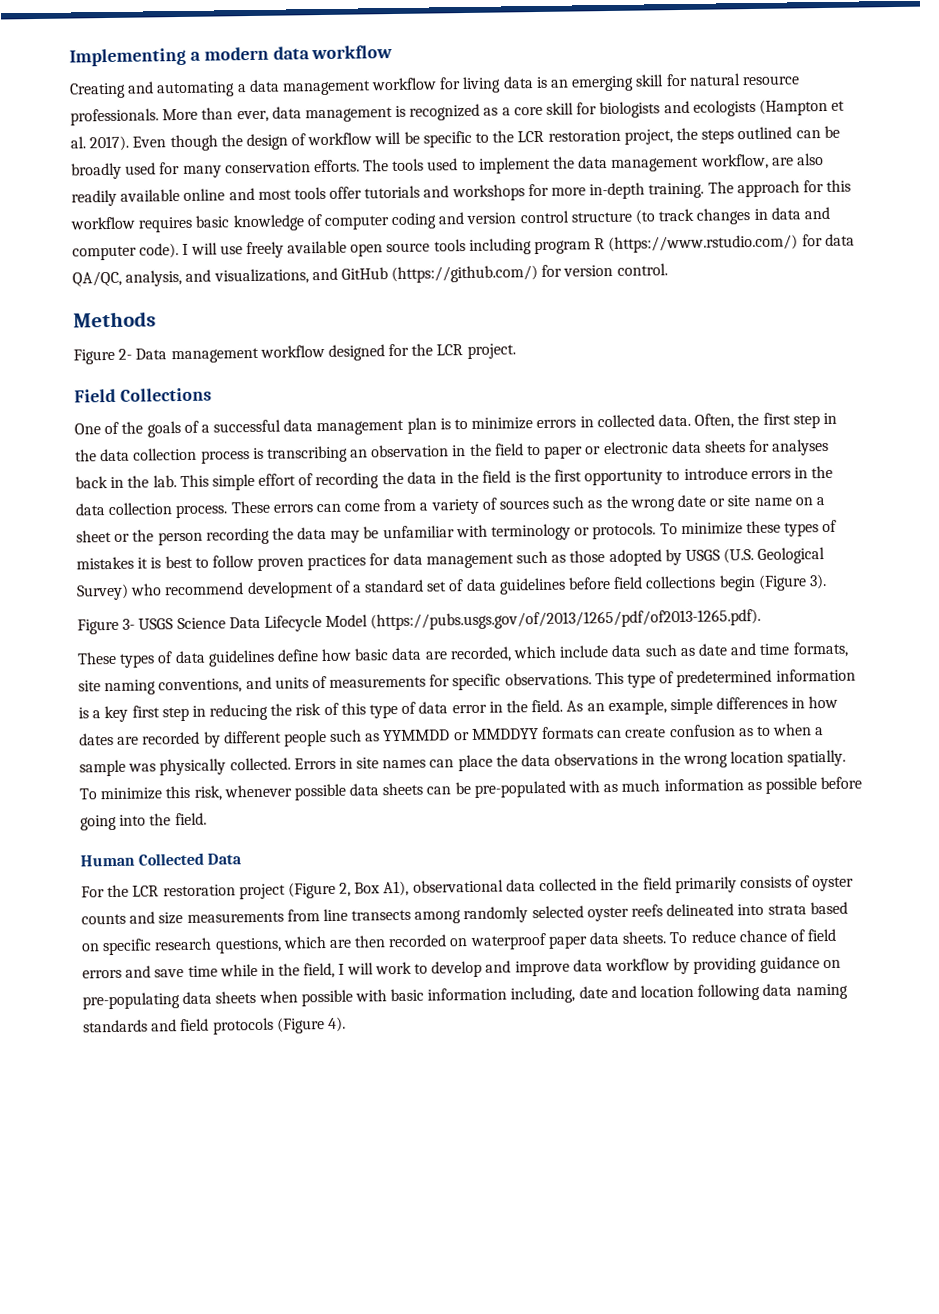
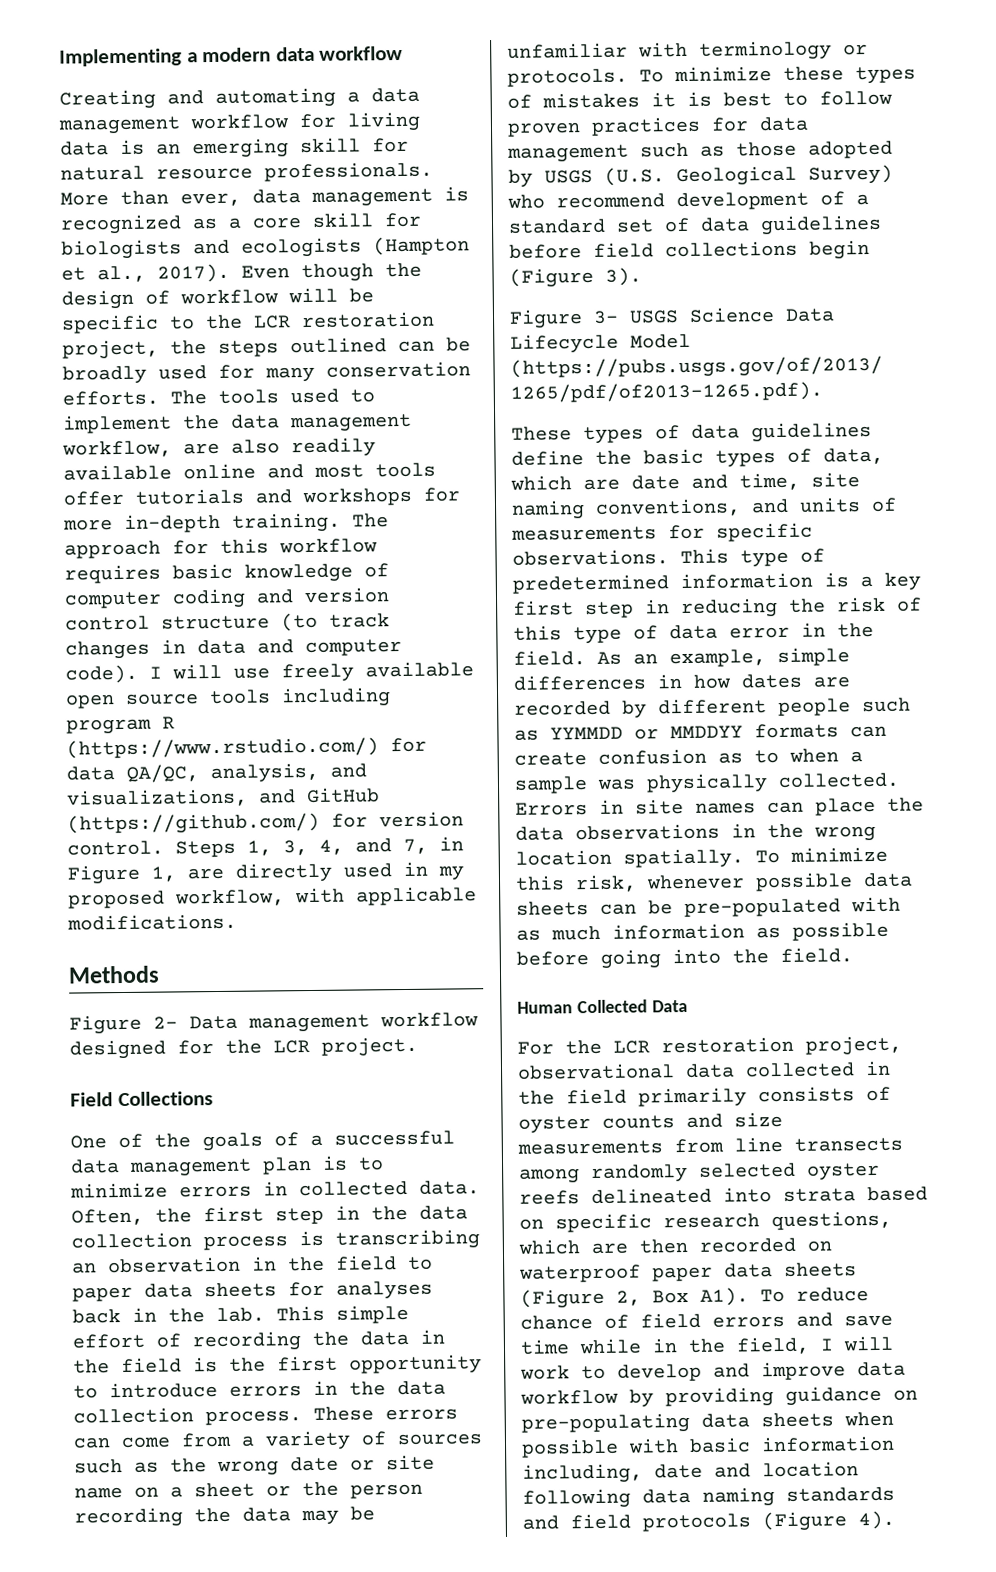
- More than ever, data management is recognized as a core skill for biologists and ecologists (Hampton et al. 2017).
+ More than ever, data management is recognized as a core skill for biologists and ecologists (Hampton et al., 2017).
+ Steps 1, 3, 4, and 7, in Figure 1, are directly used in my proposed workflow, with applicable modifications.
- Often, the first step in the data collection process is transcribing an observation in the field to paper or electronic data sheets for analyses back in the lab.
+ Often, the first step in the data collection process is transcribing an observation in the field to paper data sheets for analyses back in the lab.
- These types of data guidelines define how basic data are recorded, which include data such as date and time formats, site naming conventions, and units of measurements for specific observations.
+ These types of data guidelines define the basic types of data, which are date and time, site naming conventions, and units of measurements for specific observations.
- For the LCR restoration project (Figure 2, Box A1), observational data collected in the field primarily consists of oyster counts and size measurements from line transects among randomly selected oyster reefs delineated into strata based on specific research questions, which are then recorded on waterproof paper data sheets. To reduce chance of field errors and save time while in the field, I will work to develop and improve data workflow by providing guidance on pre-populating data sheets when possible with basic information including, date and location following data naming standards and field protocols (Figure 4).
+ For the LCR restoration project, observational data collected in the field primarily consists of oyster counts and size measurements from line transects among randomly selected oyster reefs delineated into strata based on specific research questions, which are then recorded on waterproof paper data sheets (Figure 2, Box A1). To reduce chance of field errors and save time while in the field, I will work to develop and improve data workflow by providing guidance on pre-populating data sheets when possible with basic information including, date and location following data naming standards and field protocols (Figure 4).

